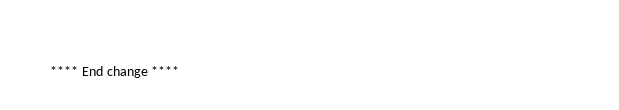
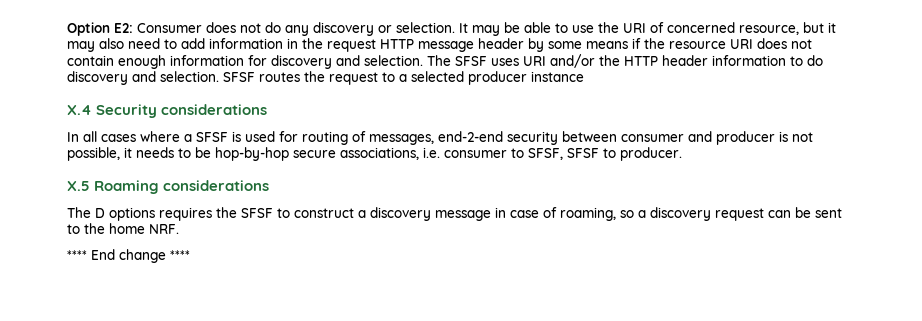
+ Option E2: Consumer does not do any discovery or selection. It may be able to use the URI of concerned resource, but it may also need to add information in the request HTTP message header by some means if the resource URI does not contain enough information for discovery and selection. The SFSF uses URI and/or the HTTP header information to do discovery and selection. SFSF routes the request to a selected producer instance
+ X.4 Security considerations
+ In all cases where a SFSF is used for routing of messages, end-2-end security between consumer and producer is not possible, it needs to be hop-by-hop secure associations, i.e. consumer to SFSF, SFSF to producer.
+ X.5 Roaming considerations
+ The D options requires the SFSF to construct a discovery message in case of roaming, so a discovery request can be sent to the home NRF.

